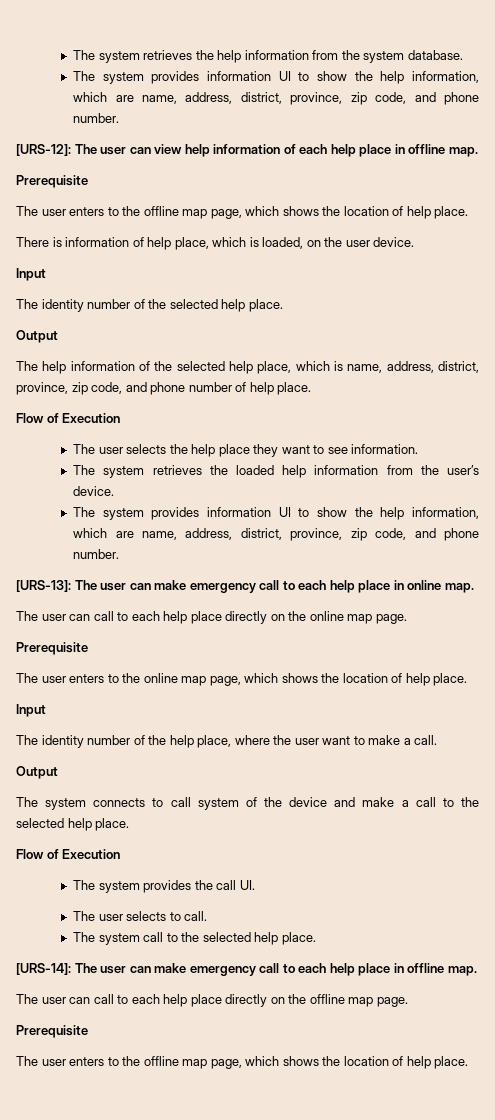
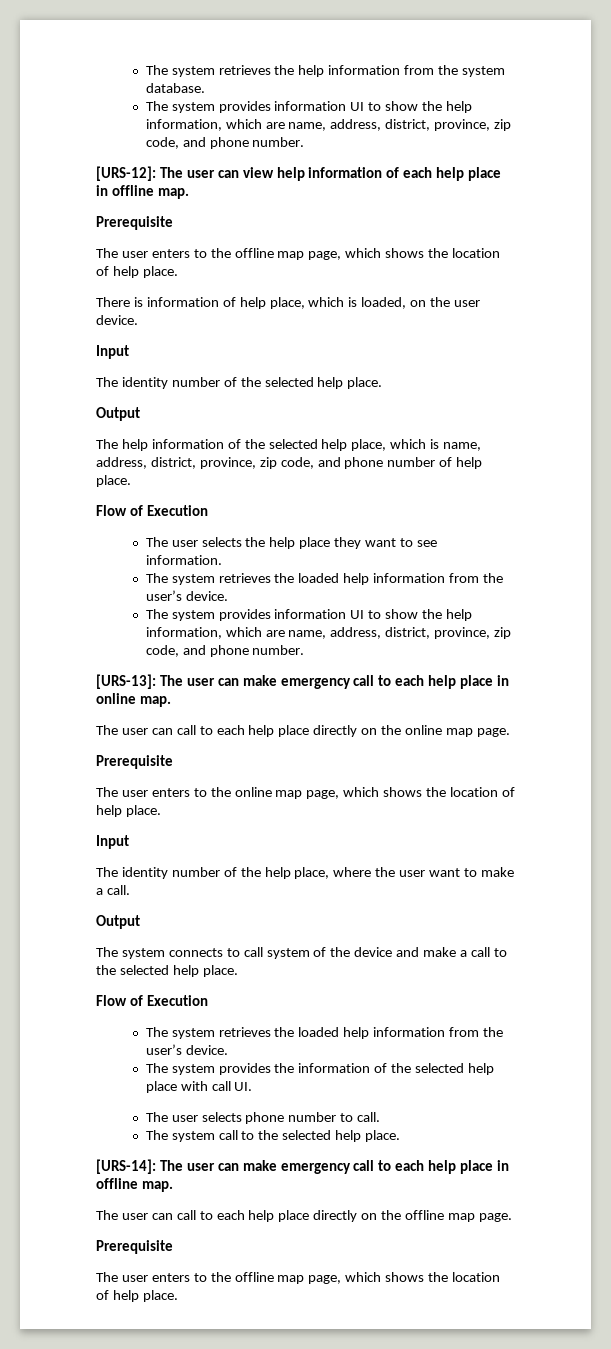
  The system connects to call system of the device and make a call to the selected help place.
  Flow of Execution
- The system provides the call UI.
+ The system retrieves the loaded help information from the user’s device.
+ The system provides the information of the selected help place with call UI.
- The user selects to call.
+ The user selects phone number to call.

